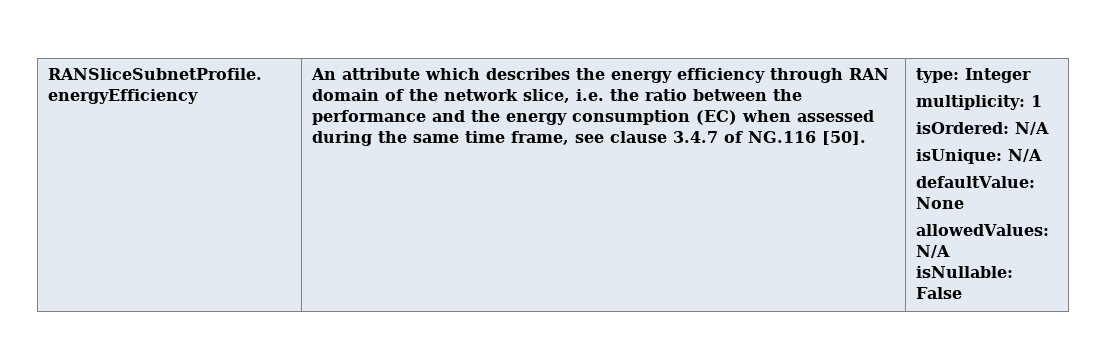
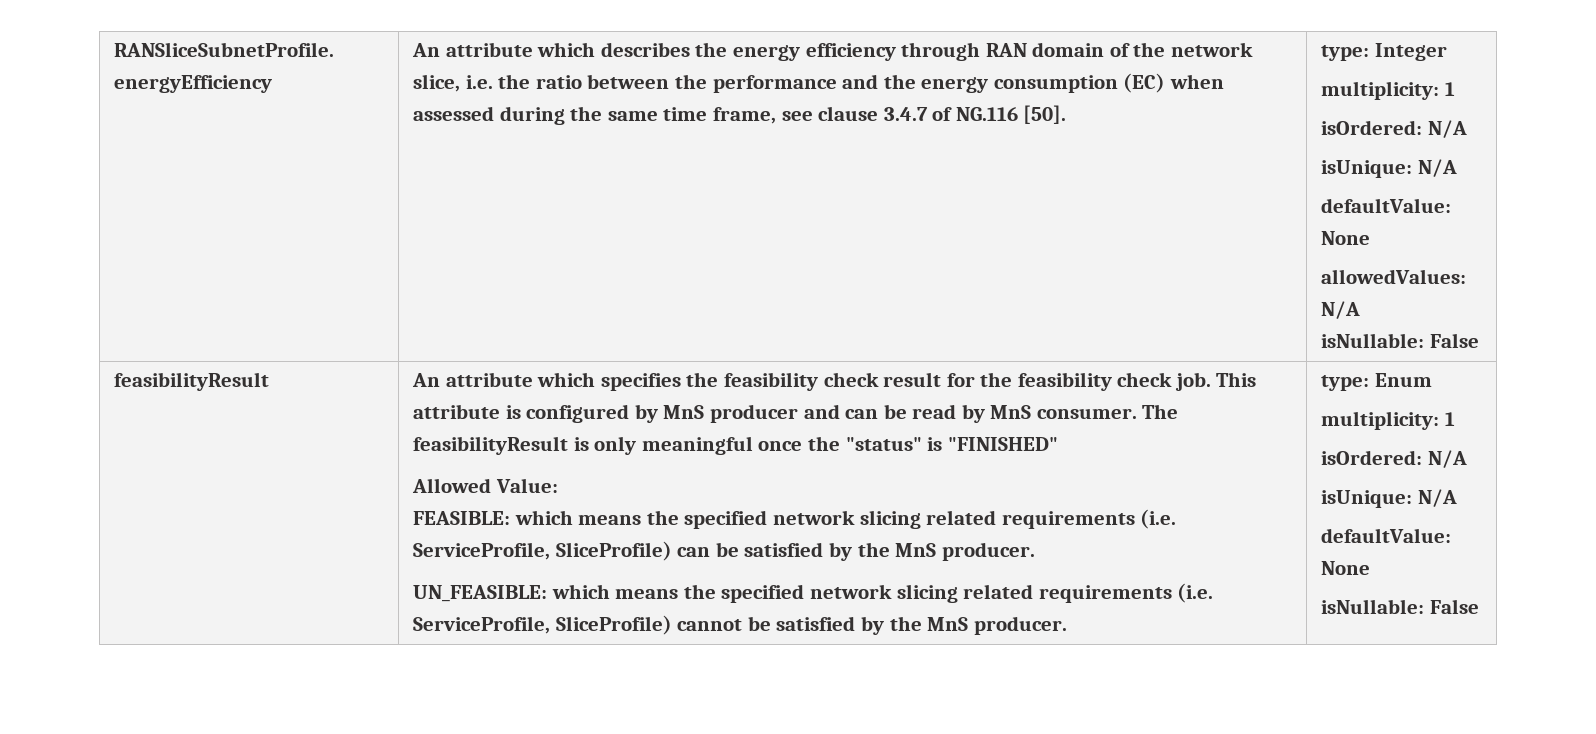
+ feasibilityResult | An attribute which specifies the feasibility check result for the feasibility check job. This attribute is configured by MnS producer and can be read by MnS consumer. The feasibilityResult is only meaningful once the "status" is "FINISHED"
+ Allowed Value:
+ FEASIBLE: which means the specified network slicing related requirements (i.e. ServiceProfile, SliceProfile) can be satisfied by the MnS producer.
+ UN_FEASIBLE: which means the specified network slicing related requirements (i.e. ServiceProfile, SliceProfile) cannot be satisfied by the MnS producer. | type: Enum
+ multiplicity: 1
+ isOrdered: N/A
+ isUnique: N/A
+ defaultValue: None
+ isNullable: False

